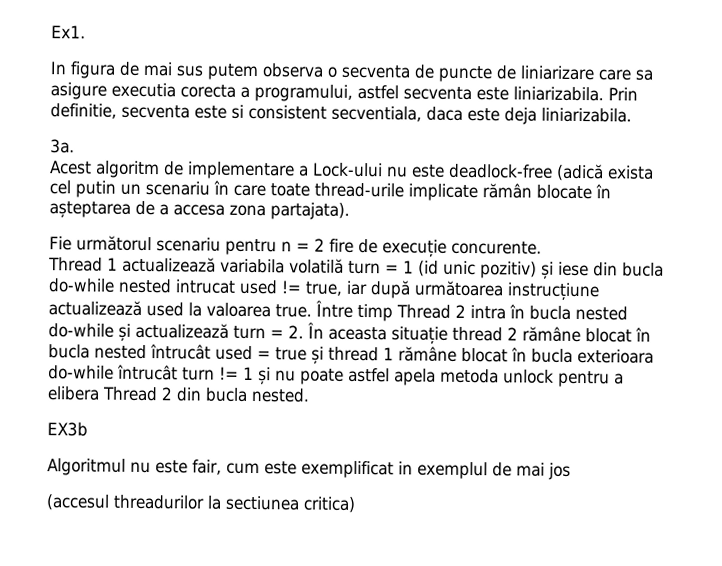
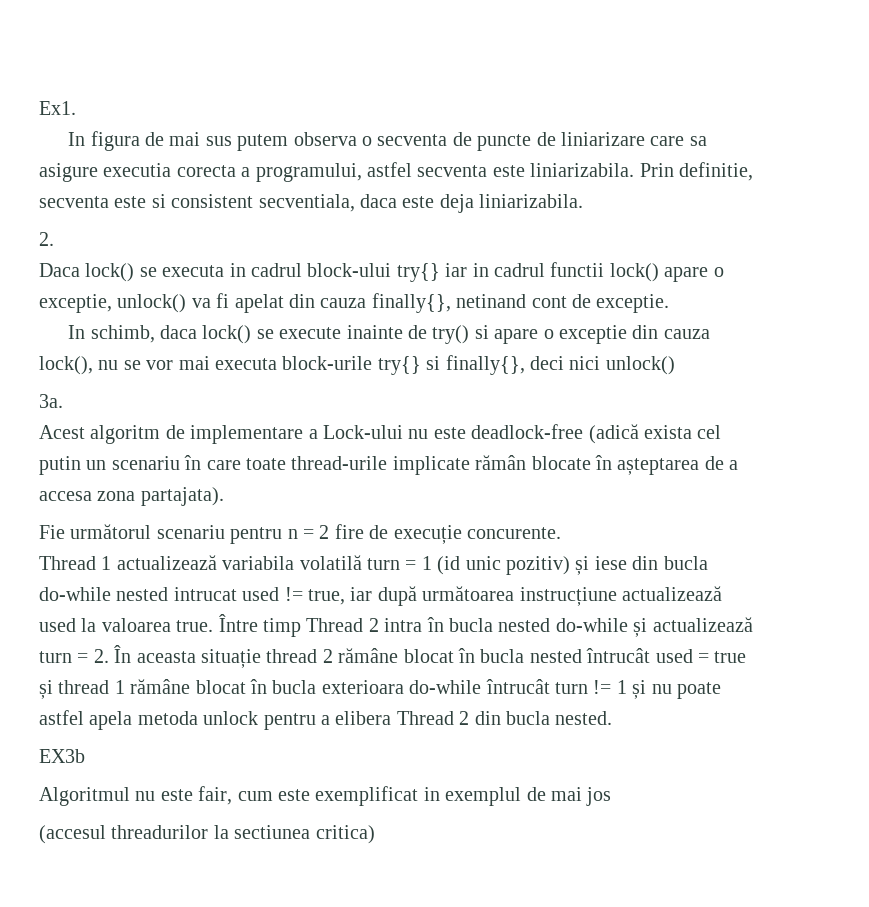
  Prin definitie, secventa este si consistent secventiala, daca este deja liniarizabila.
+ 2.
+ Daca lock() se executa in cadrul block-ului try{} iar in cadrul functii lock() apare o exceptie, unlock() va fi apelat din cauza finally{}, netinand cont de exceptie.
+ In schimb, daca lock() se execute inainte de try() si apare o exceptie din cauza lock(), nu se vor mai executa block-urile try{} si finally{}, deci nici unlock()

